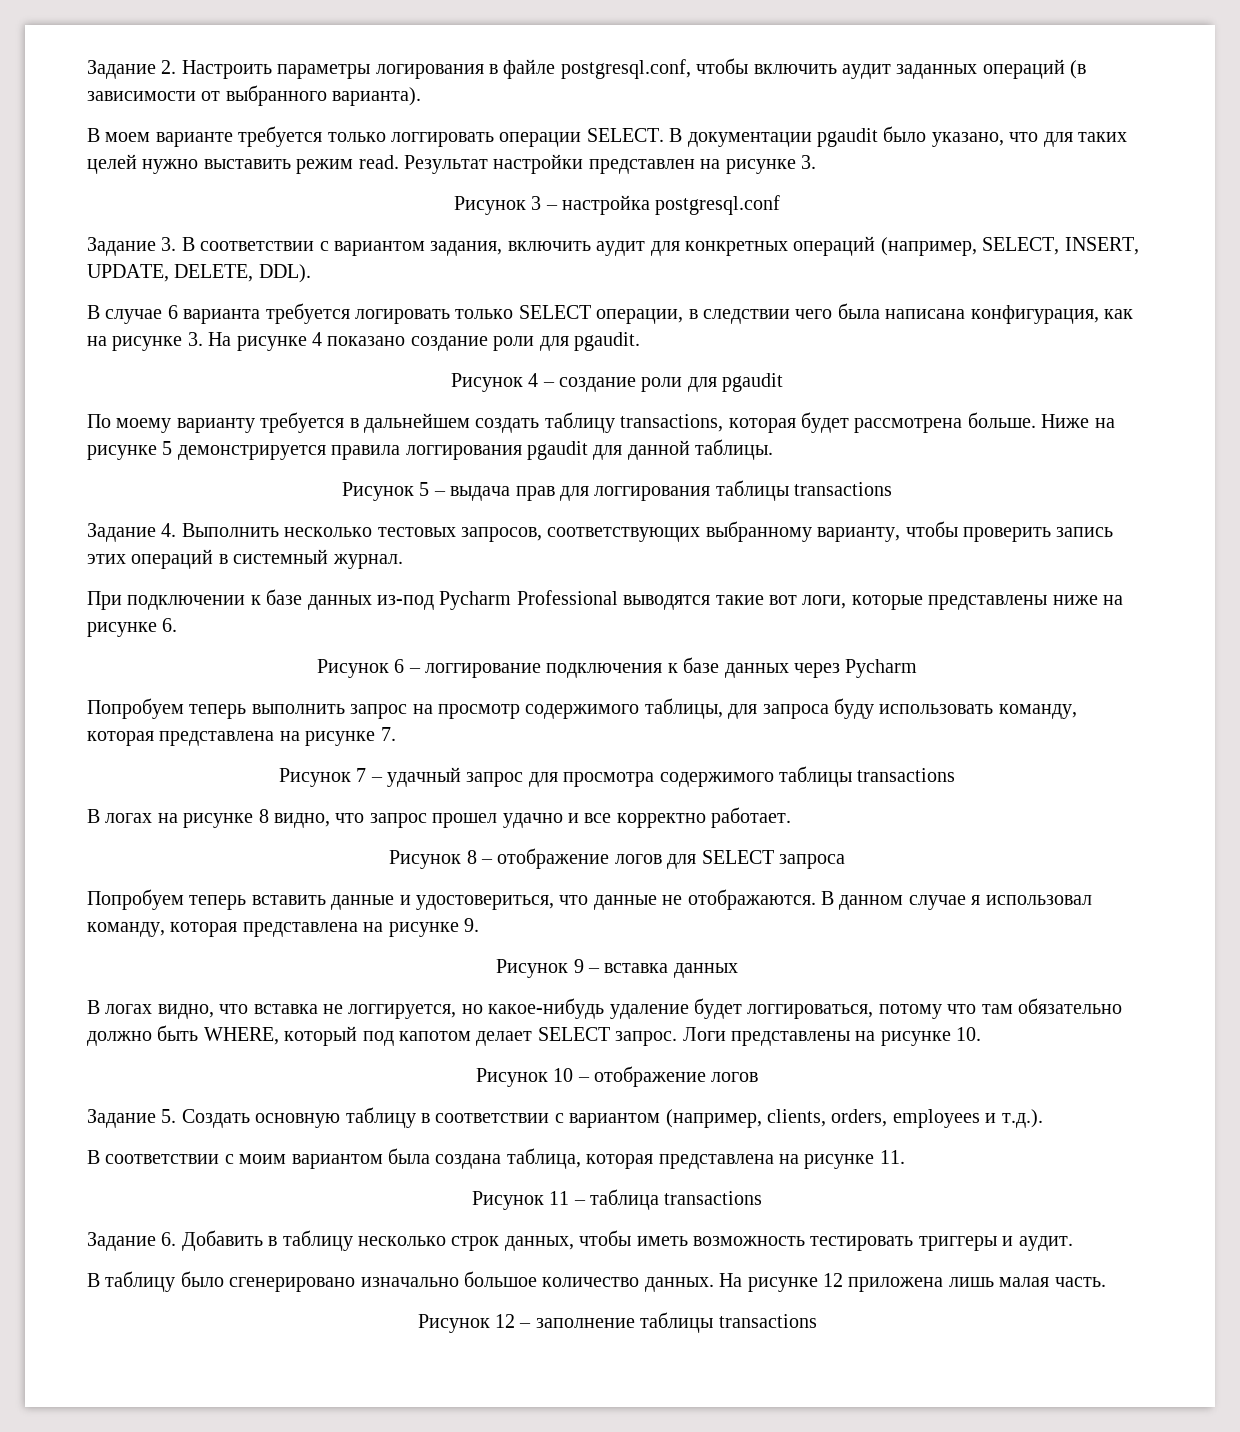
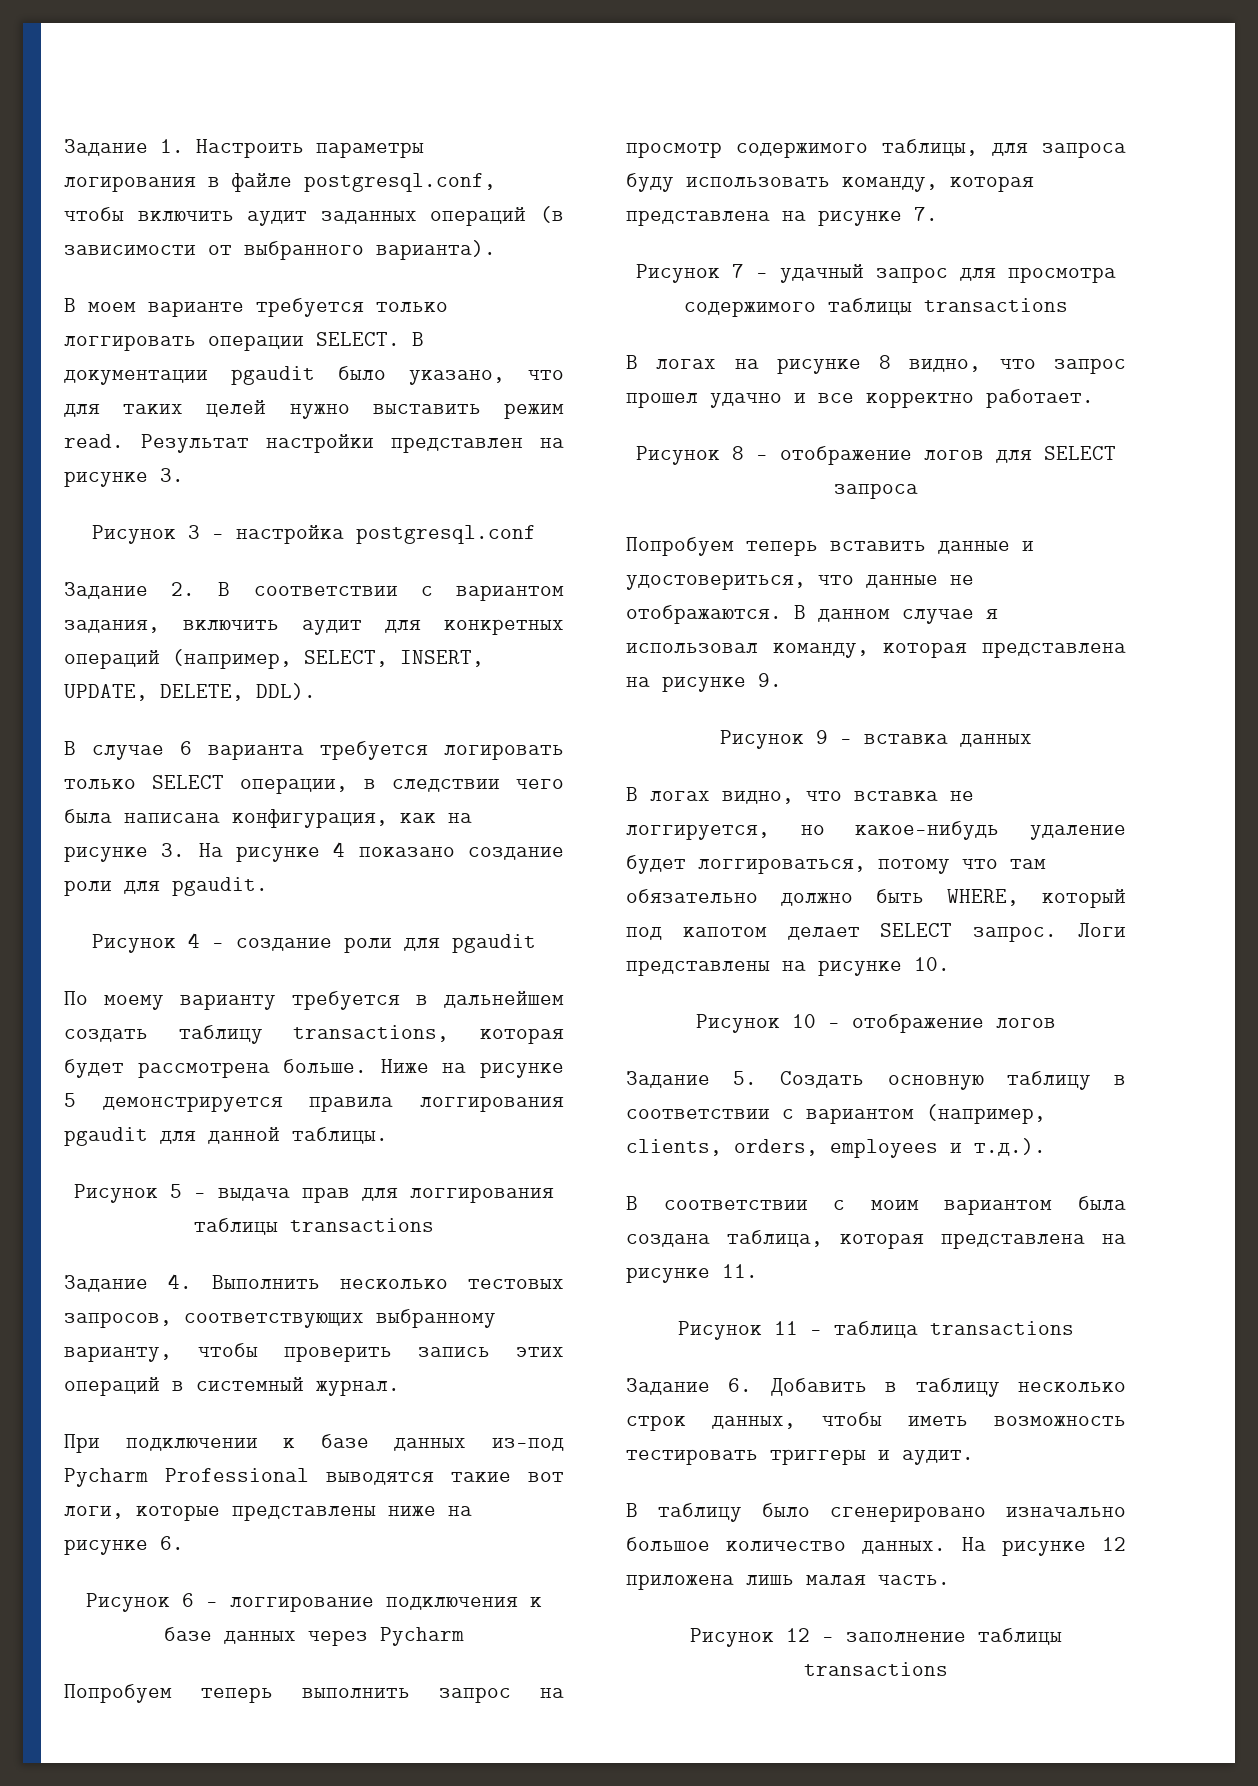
- Задание 2. Настроить параметры логирования в файле postgresql.conf, чтобы включить аудит заданных операций (в зависимости от выбранного варианта).
+ Задание 1. Настроить параметры логирования в файле postgresql.conf, чтобы включить аудит заданных операций (в зависимости от выбранного варианта).
- Задание 3. В соответствии с вариантом задания, включить аудит для конкретных операций (например, SELECT, INSERT, UPDATE, DELETE, DDL).
+ Задание 2. В соответствии с вариантом задания, включить аудит для конкретных операций (например, SELECT, INSERT, UPDATE, DELETE, DDL).

